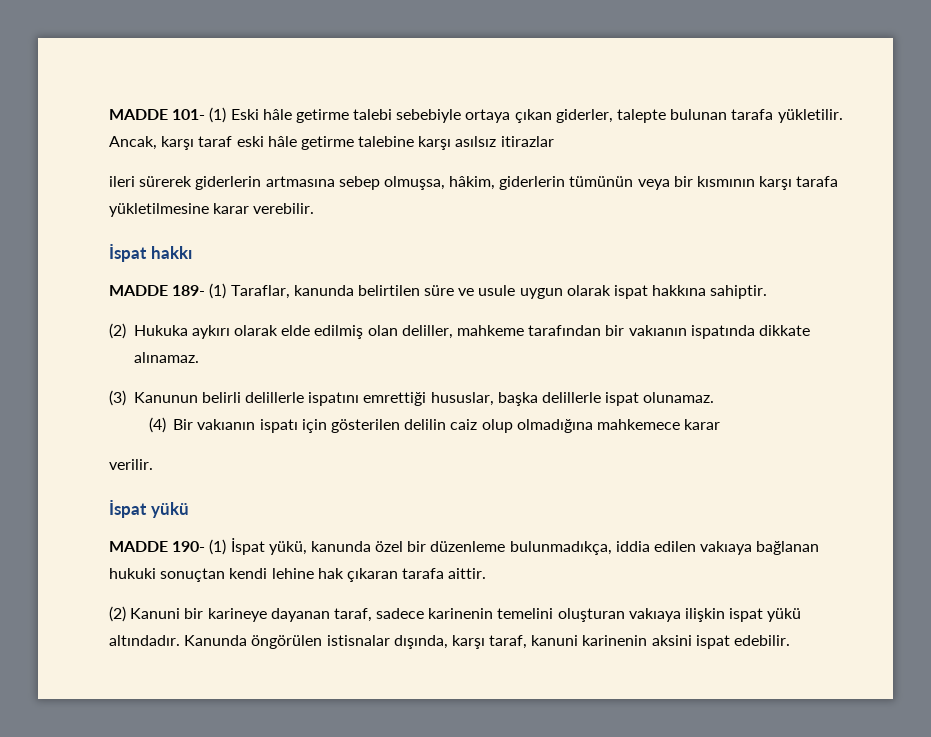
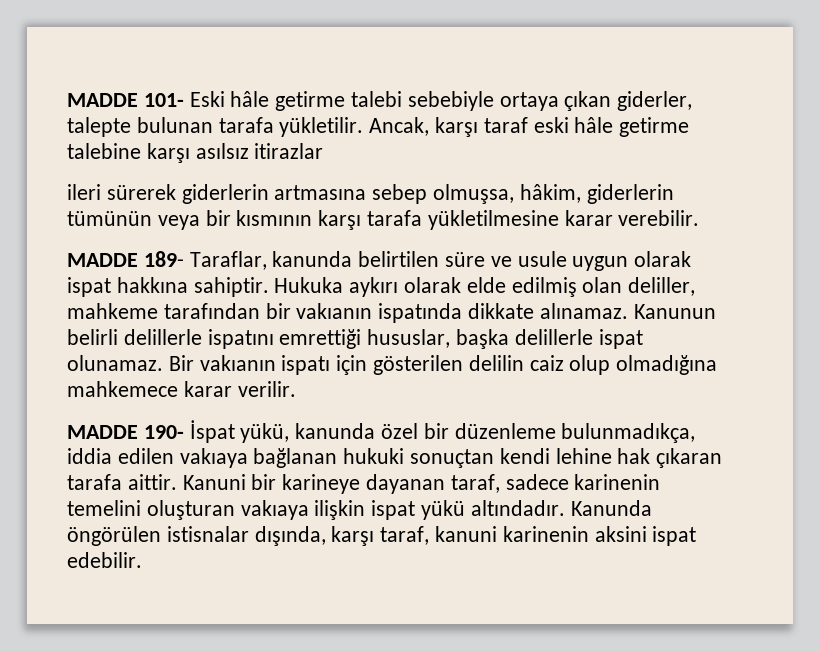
- MADDE 101- (1) Eski hâle getirme talebi sebebiyle ortaya çıkan giderler, talepte bulunan tarafa yükletilir.
+ MADDE 101- Eski hâle getirme talebi sebebiyle ortaya çıkan giderler, talepte bulunan tarafa yükletilir.
- İspat hakkı
- MADDE 189- (1) Taraflar, kanunda belirtilen süre ve usule uygun olarak ispat hakkına sahiptir.
- (2) Hukuka aykırı olarak elde edilmiş olan deliller, mahkeme tarafından bir vakıanın ispatında dikkate alınamaz.
- (3) Kanunun belirli delillerle ispatını emrettiği hususlar, başka delillerle ispat olunamaz.
- (4) Bir vakıanın ispatı için gösterilen delilin caiz olup olmadığına mahkemece karar
- verilir.
+ MADDE 189- Taraflar, kanunda belirtilen süre ve usule uygun olarak ispat hakkına sahiptir. Hukuka aykırı olarak elde edilmiş olan deliller, mahkeme tarafından bir vakıanın ispatında dikkate alınamaz. Kanunun belirli delillerle ispatını emrettiği hususlar, başka delillerle ispat olunamaz. Bir vakıanın ispatı için gösterilen delilin caiz olup olmadığına mahkemece karar verilir.
- İspat yükü
- MADDE 190- (1) İspat yükü, kanunda özel bir düzenleme bulunmadıkça, iddia edilen vakıaya bağlanan hukuki sonuçtan kendi lehine hak çıkaran tarafa aittir.
- (2) Kanuni bir karineye dayanan taraf, sadece karinenin temelini oluşturan vakıaya ilişkin ispat yükü altındadır.
+ MADDE 190- İspat yükü, kanunda özel bir düzenleme bulunmadıkça, iddia edilen vakıaya bağlanan hukuki sonuçtan kendi lehine hak çıkaran tarafa aittir. Kanuni bir karineye dayanan taraf, sadece karinenin temelini oluşturan vakıaya ilişkin ispat yükü altındadır.

